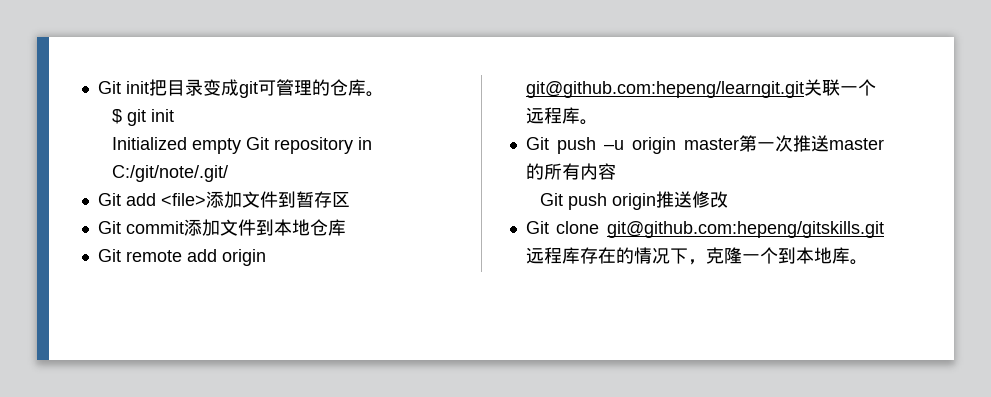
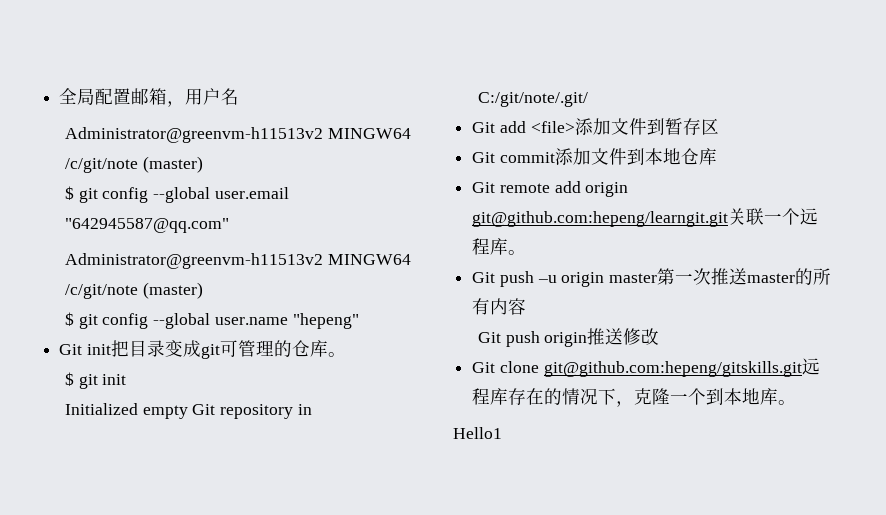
+ 全局配置邮箱，用户名
+ Administrator@greenvm-h11513v2 MINGW64 /c/git/note (master)
+ $ git config --global user.email "642945587@qq.com"
+ Administrator@greenvm-h11513v2 MINGW64 /c/git/note (master)
+ $ git config --global user.name "hepeng"
+ Hello1

